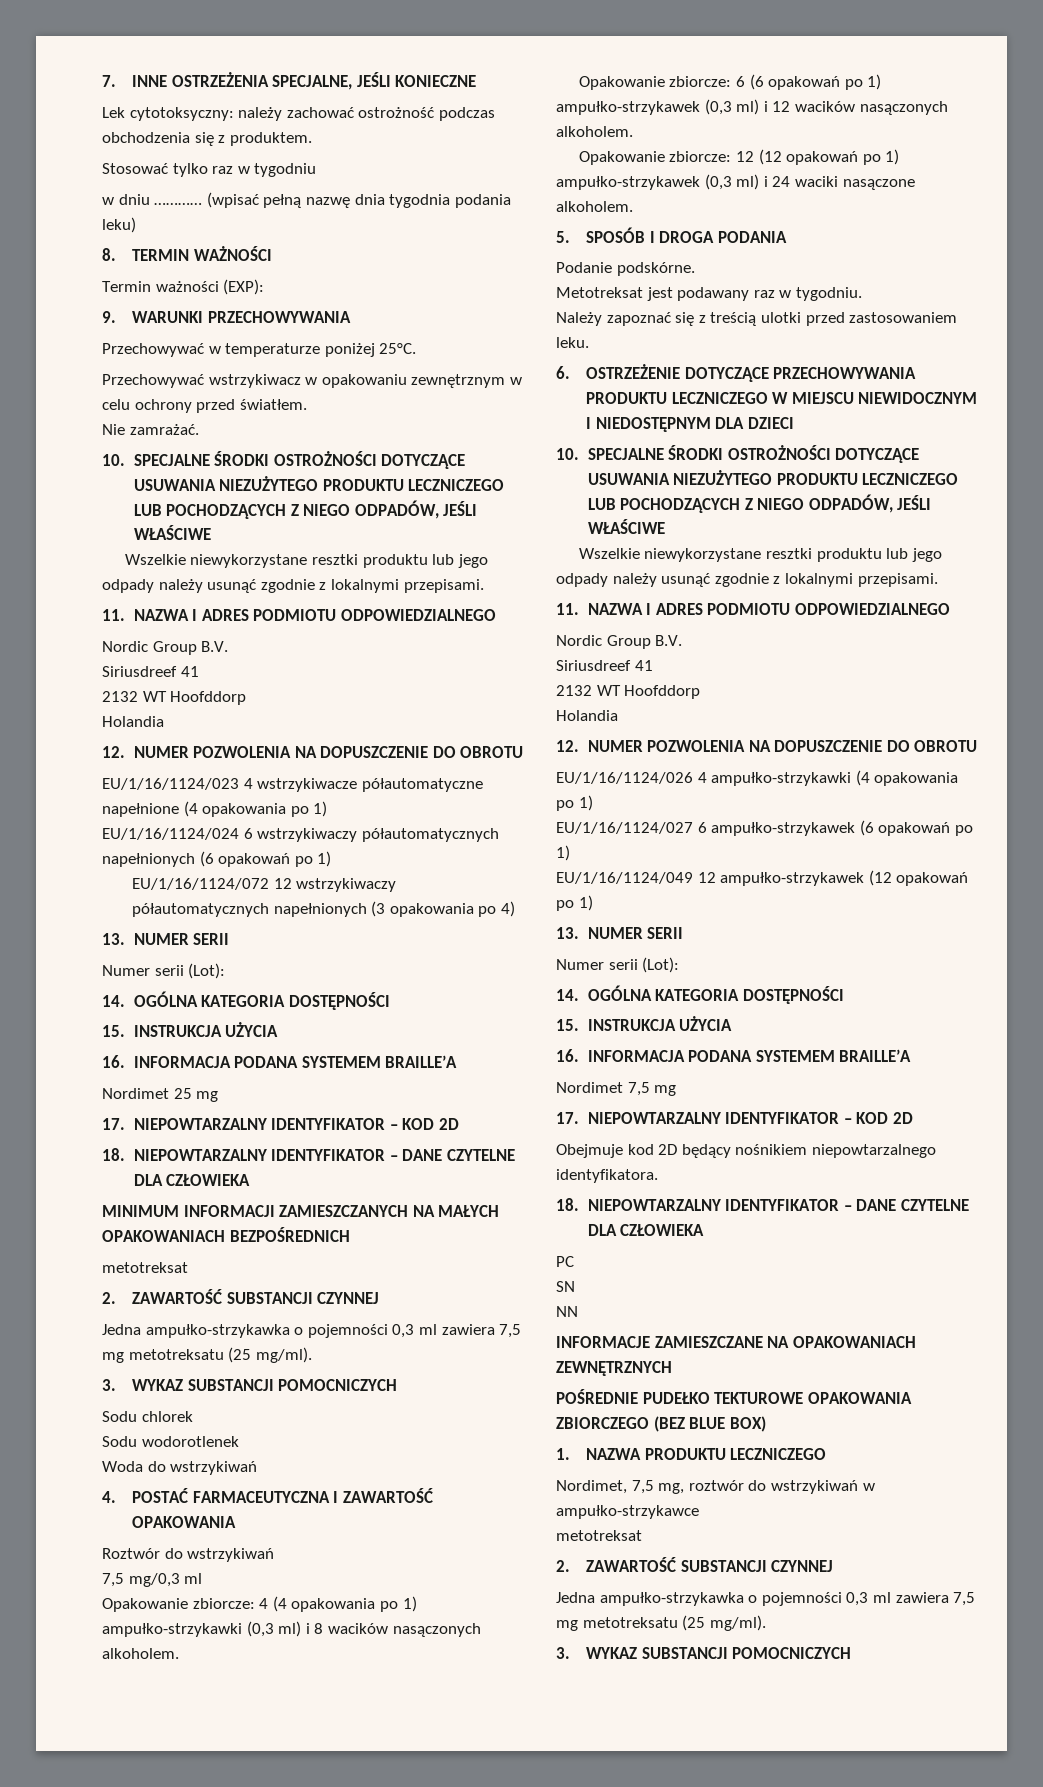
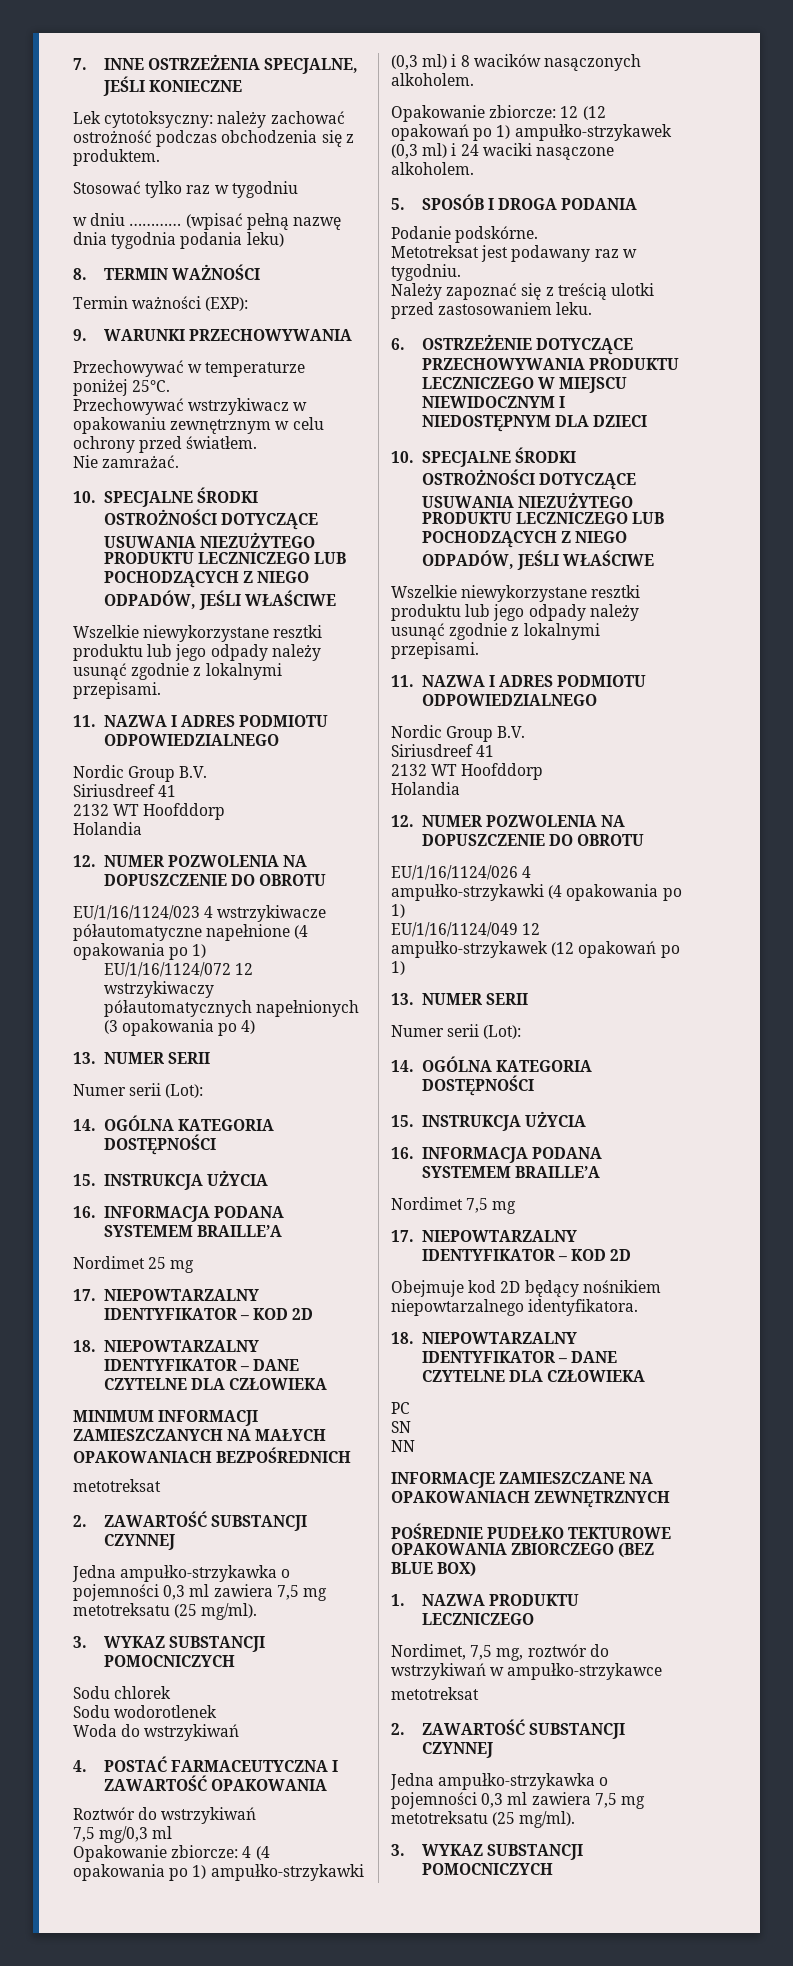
- EU/1/16/1124/024 6 wstrzykiwaczy półautomatycznych napełnionych (6 opakowań po 1)
- Opakowanie zbiorcze: 6 (6 opakowań po 1) ampułko-strzykawek (0,3 ml) i 12 wacików nasączonych alkoholem.
- EU/1/16/1124/027 6 ampułko-strzykawek (6 opakowań po 1)

